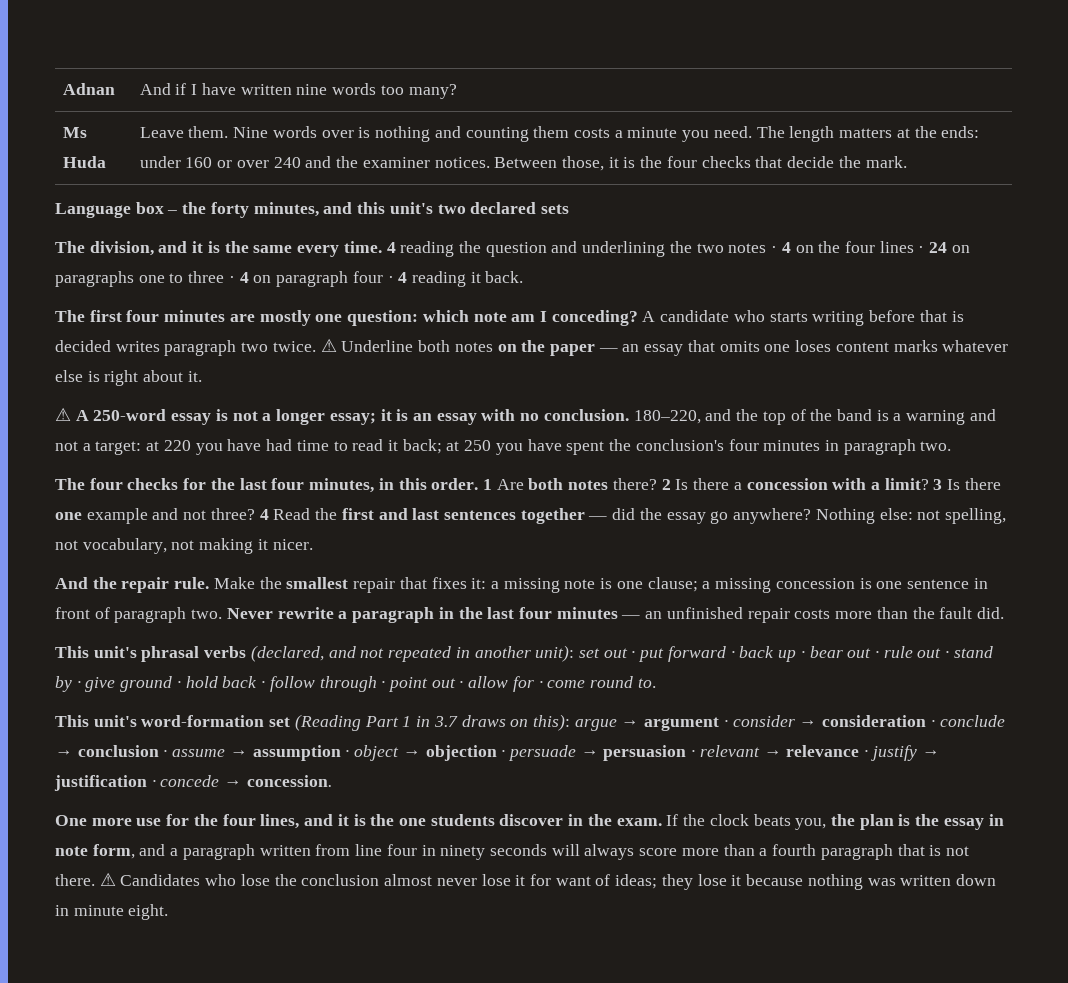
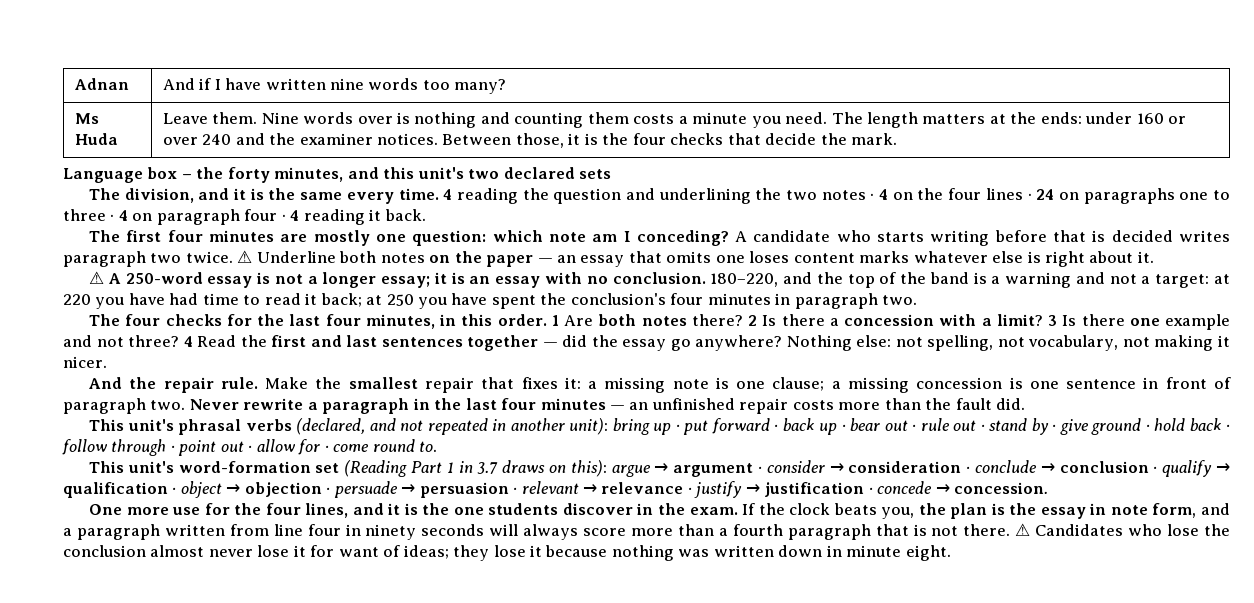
- This unit's phrasal verbs (declared, and not repeated in another unit): set out · put forward · back up · bear out · rule out · stand by · give ground · hold back · follow through · point out · allow for · come round to.
+ This unit's phrasal verbs (declared, and not repeated in another unit): bring up · put forward · back up · bear out · rule out · stand by · give ground · hold back · follow through · point out · allow for · come round to.
- This unit's word-formation set (Reading Part 1 in 3.7 draws on this): argue → argument · consider → consideration · conclude → conclusion · assume → assumption · object → objection · persuade → persuasion · relevant → relevance · justify → justification · concede → concession.
+ This unit's word-formation set (Reading Part 1 in 3.7 draws on this): argue → argument · consider → consideration · conclude → conclusion · qualify → qualification · object → objection · persuade → persuasion · relevant → relevance · justify → justification · concede → concession.

